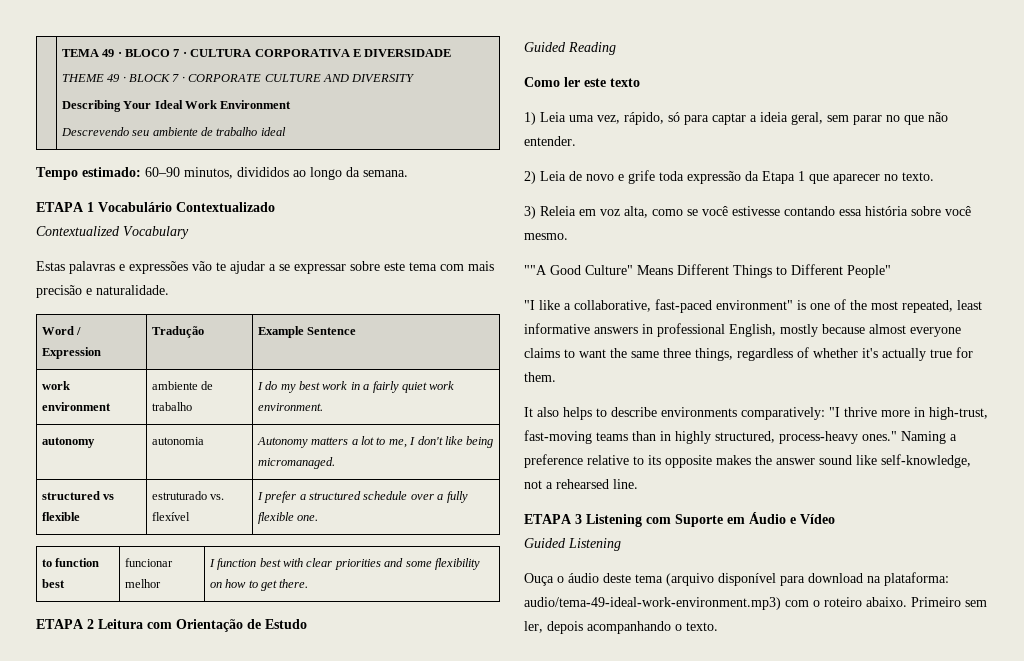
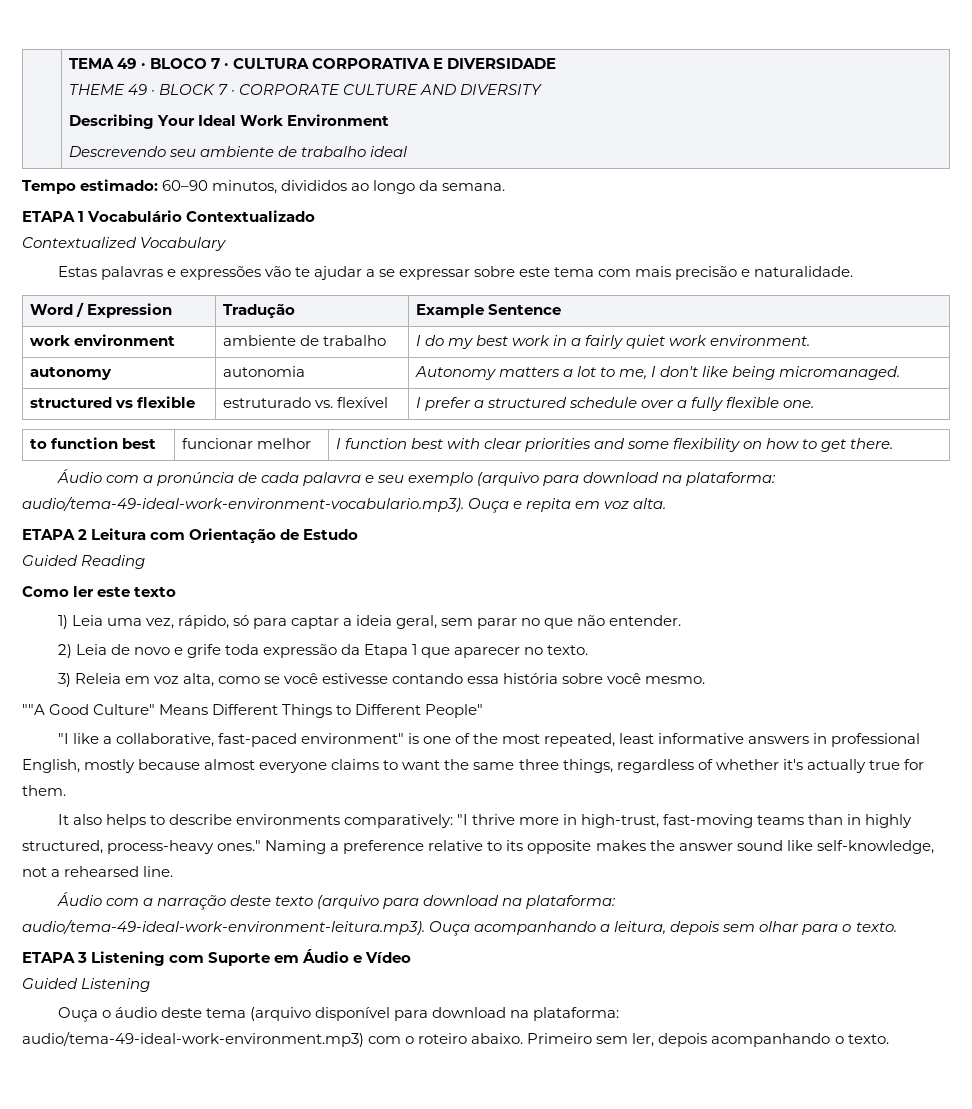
+ Áudio com a pronúncia de cada palavra e seu exemplo (arquivo para download na plataforma: audio/tema-49-ideal-work-environment-vocabulario.mp3). Ouça e repita em voz alta.
+ Áudio com a narração deste texto (arquivo para download na plataforma: audio/tema-49-ideal-work-environment-leitura.mp3). Ouça acompanhando a leitura, depois sem olhar para o texto.

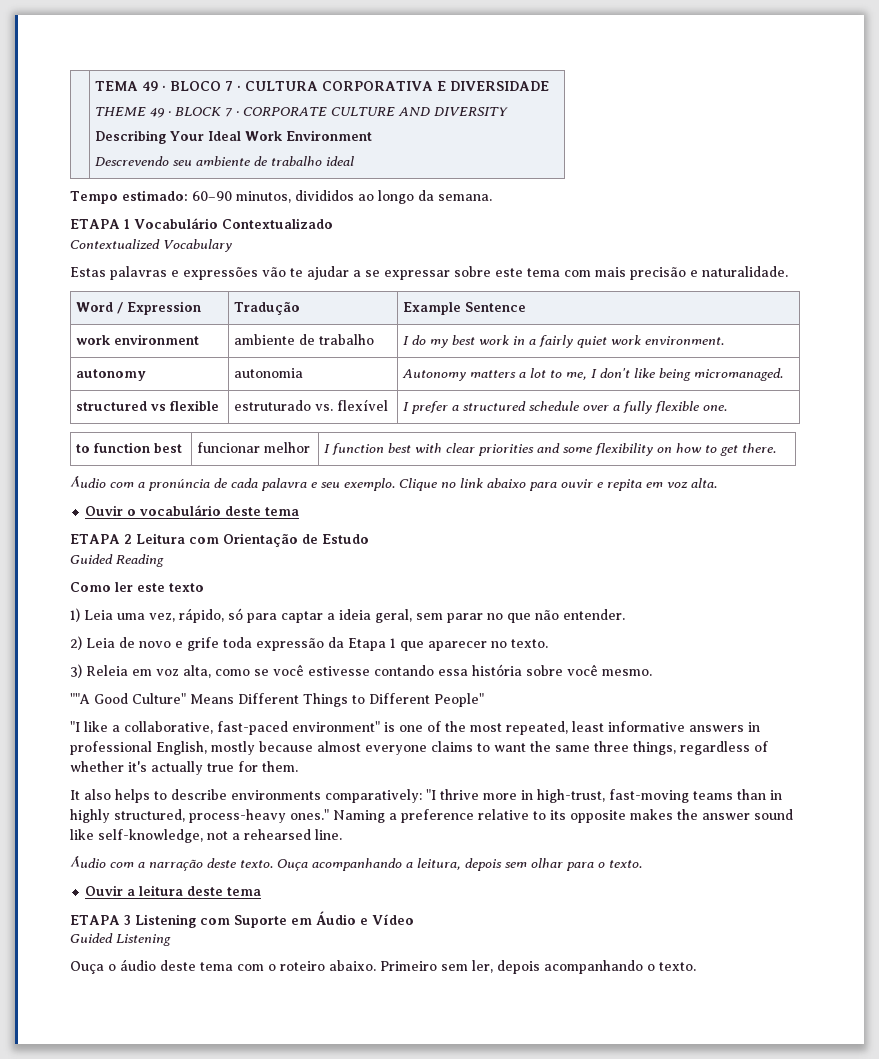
- Áudio com a pronúncia de cada palavra e seu exemplo (arquivo para download na plataforma: audio/tema-49-ideal-work-environment-vocabulario.mp3). Ouça e repita em voz alta.
+ Áudio com a pronúncia de cada palavra e seu exemplo. Clique no link abaixo para ouvir e repita em voz alta.
+ Ouvir o vocabulário deste tema
- Áudio com a narração deste texto (arquivo para download na plataforma: audio/tema-49-ideal-work-environment-leitura.mp3). Ouça acompanhando a leitura, depois sem olhar para o texto.
+ Áudio com a narração deste texto. Ouça acompanhando a leitura, depois sem olhar para o texto.
+ Ouvir a leitura deste tema
- Ouça o áudio deste tema (arquivo disponível para download na plataforma: audio/tema-49-ideal-work-environment.mp3) com o roteiro abaixo.
+ Ouça o áudio deste tema com o roteiro abaixo.

